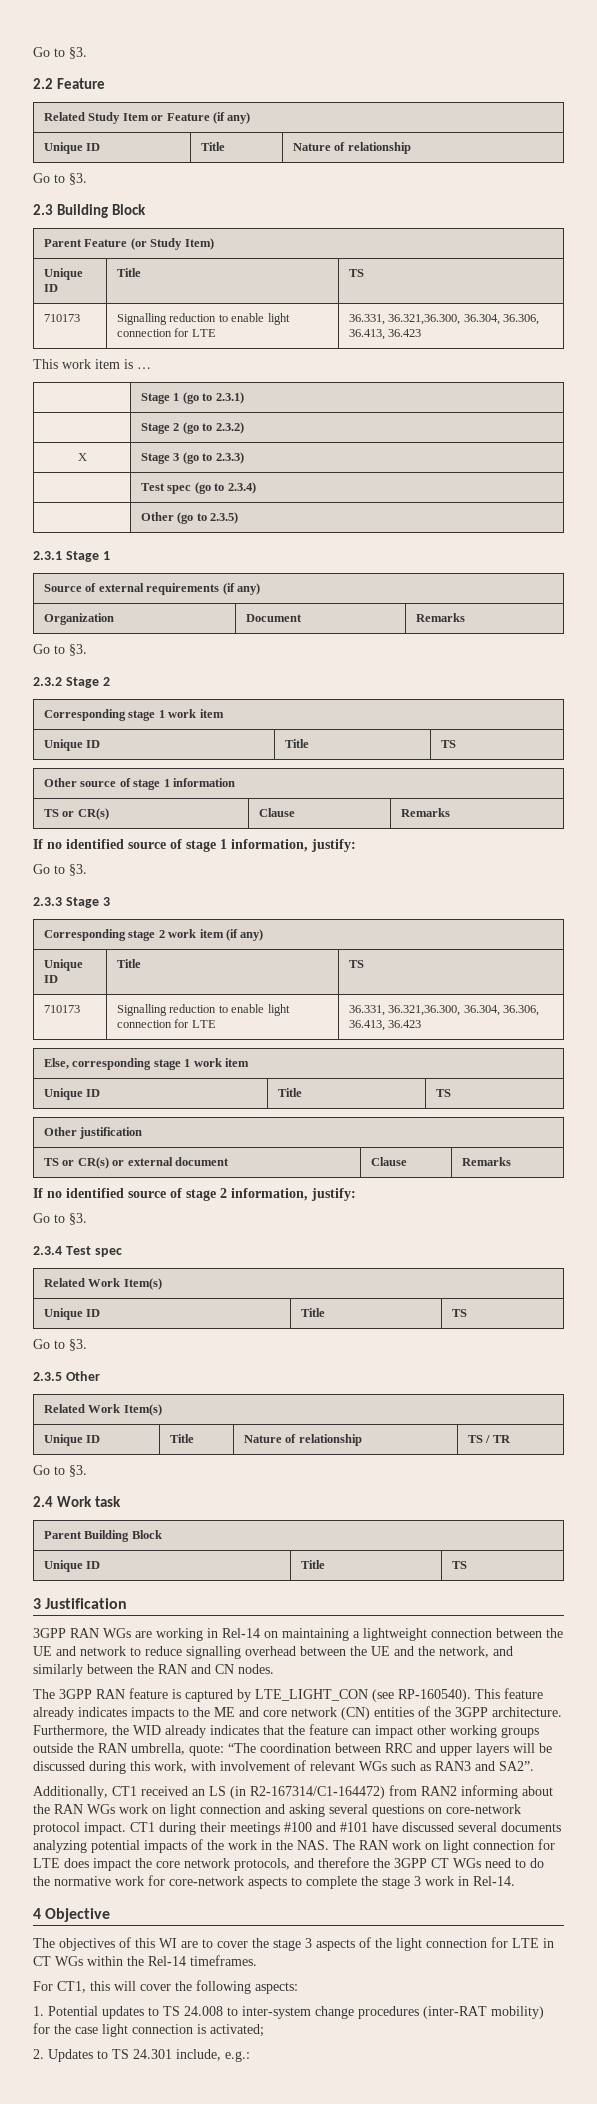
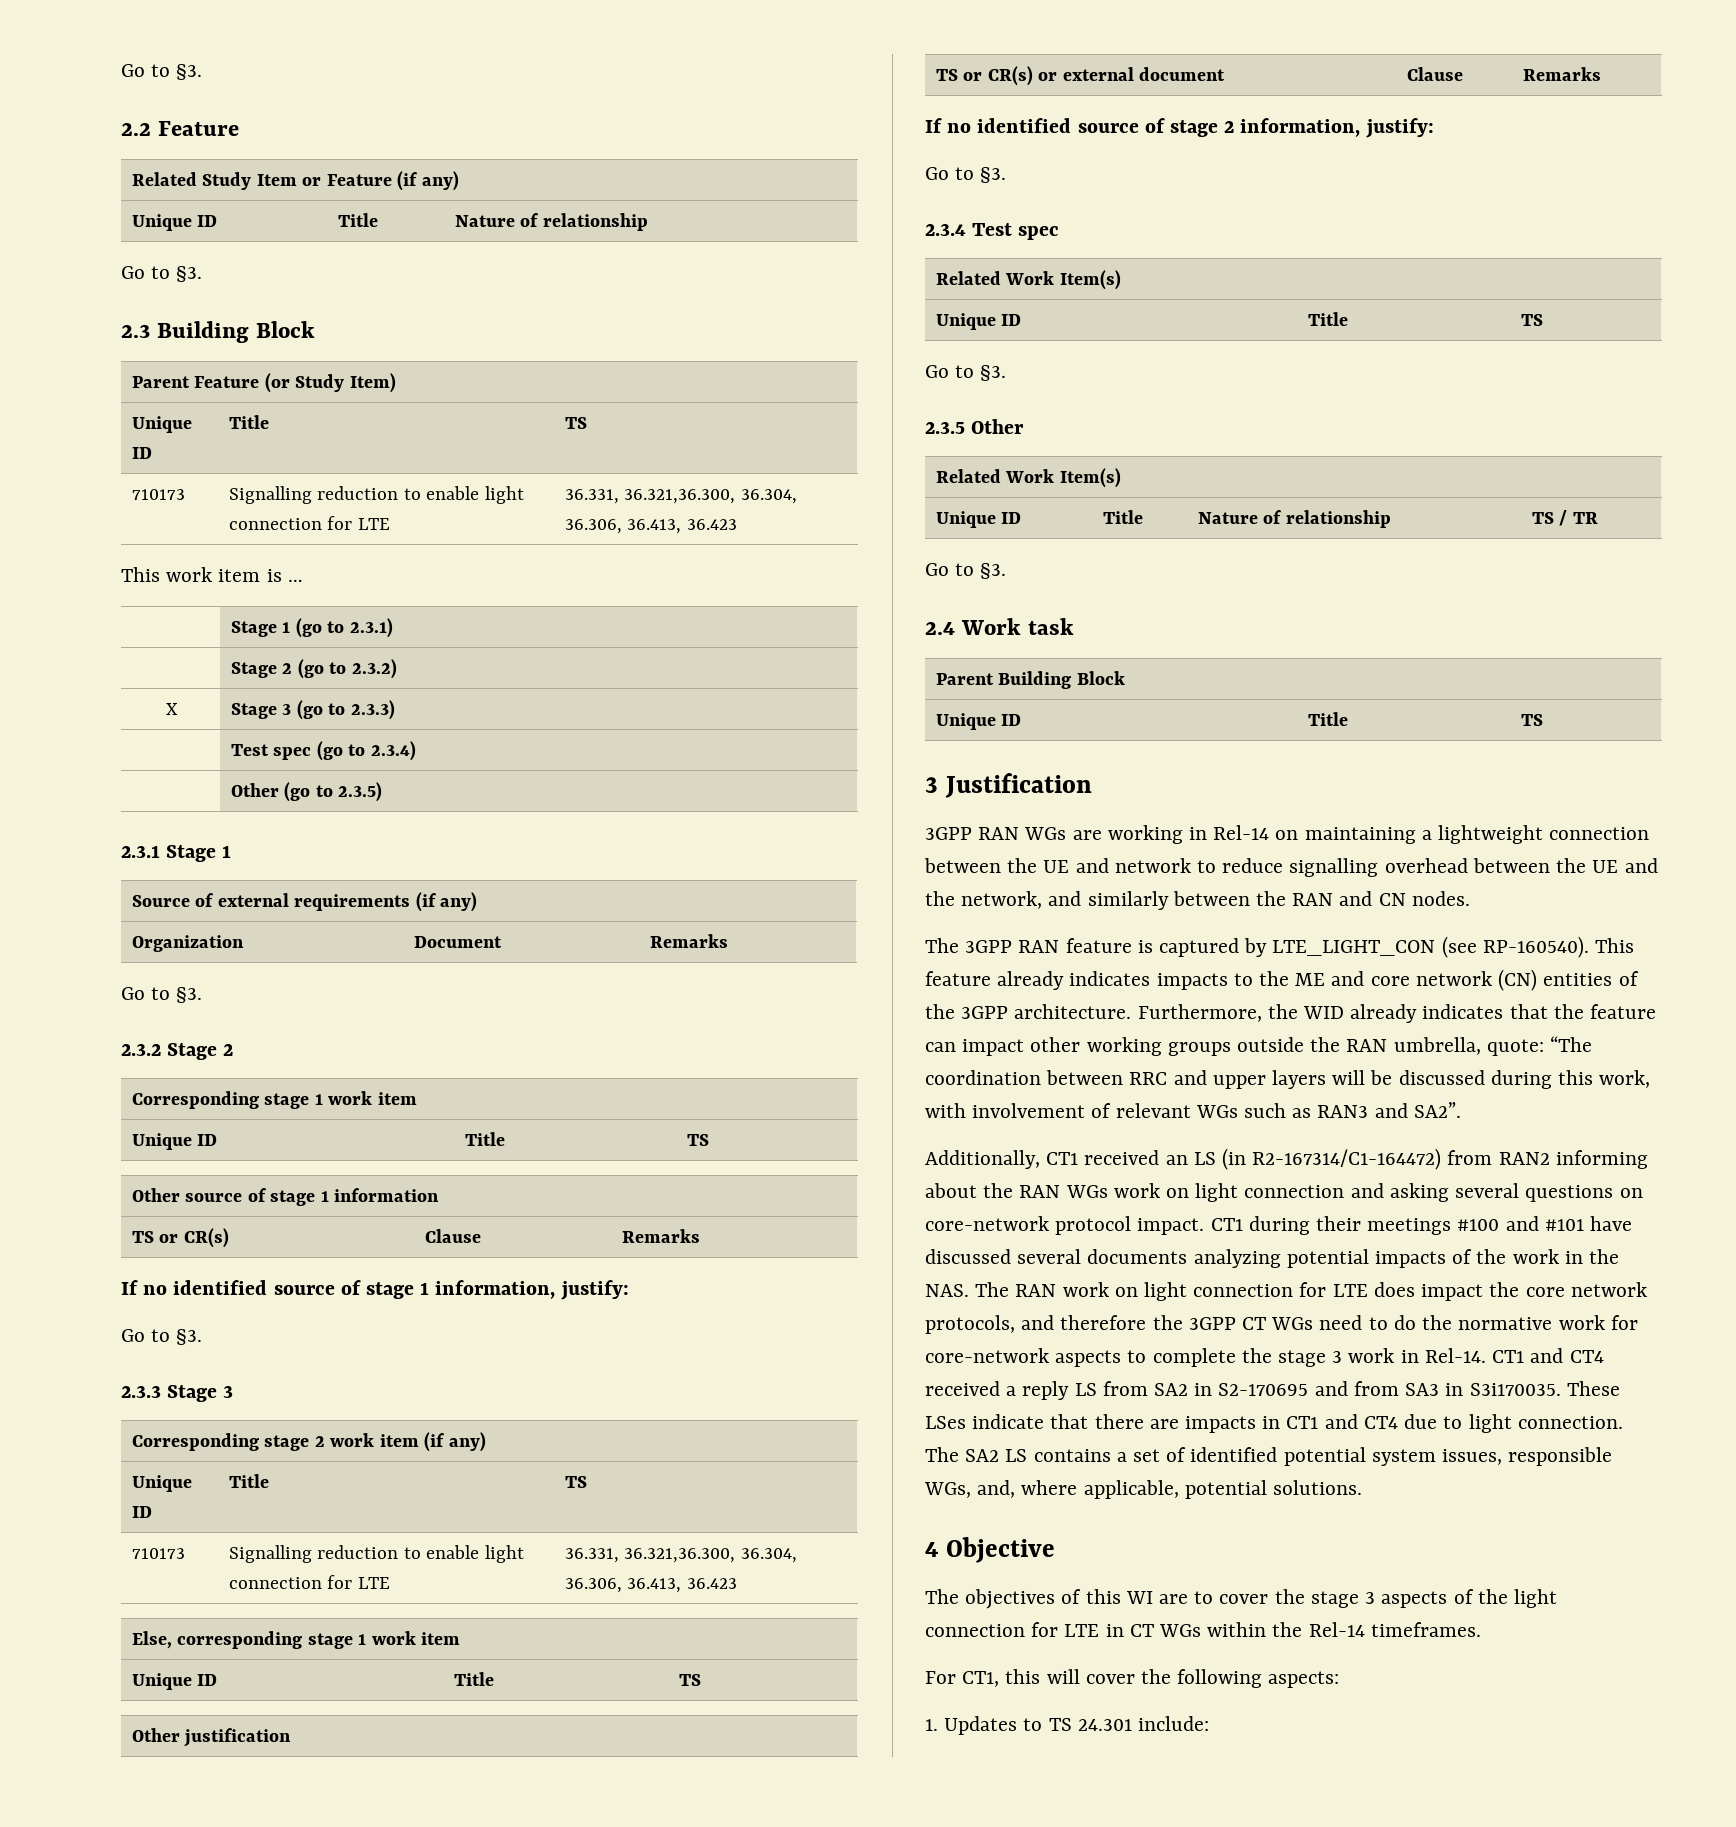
+ CT1 and CT4 received a reply LS from SA2 in S2-170695 and from SA3 in S3i170035. These LSes indicate that there are impacts in CT1 and CT4 due to light connection. The SA2 LS contains a set of identified potential system issues, responsible WGs, and, where applicable, potential solutions.
- 1. Potential updates to TS 24.008 to inter-system change procedures (inter-RAT mobility) for the case light connection is activated;
- 2. Updates to TS 24.301 include, e.g.:
+ 1. Updates to TS 24.301 include:

